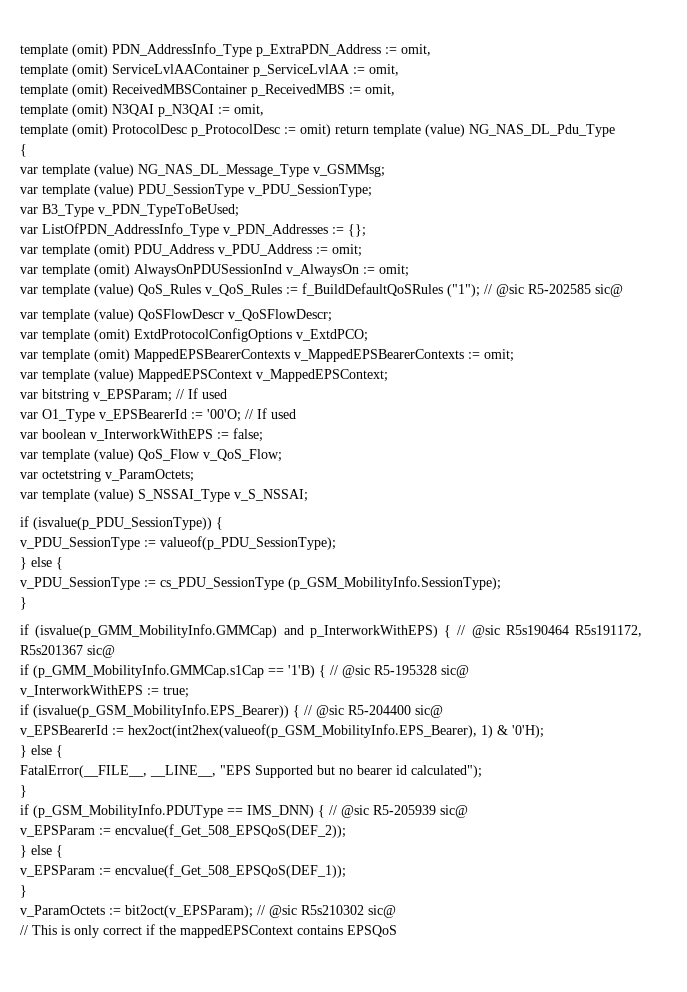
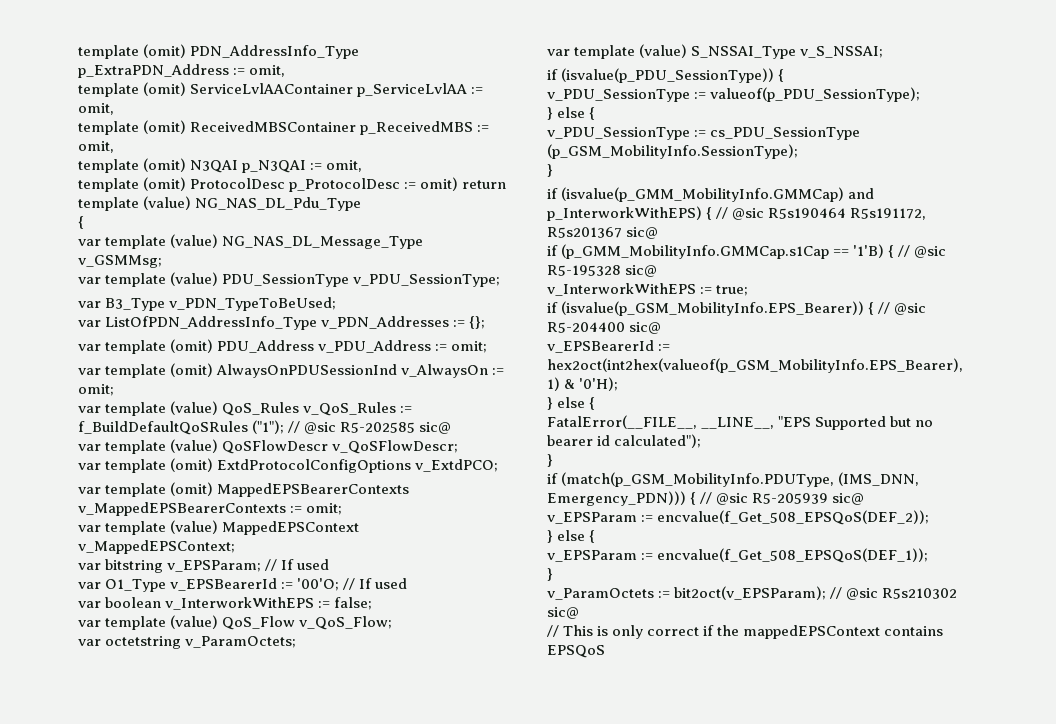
- if (p_GSM_MobilityInfo.PDUType == IMS_DNN) { // @sic R5-205939 sic@
+ if (match(p_GSM_MobilityInfo.PDUType, (IMS_DNN, Emergency_PDN))) { // @sic R5-205939 sic@

